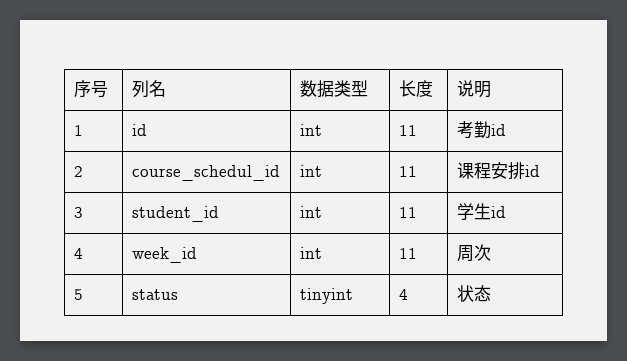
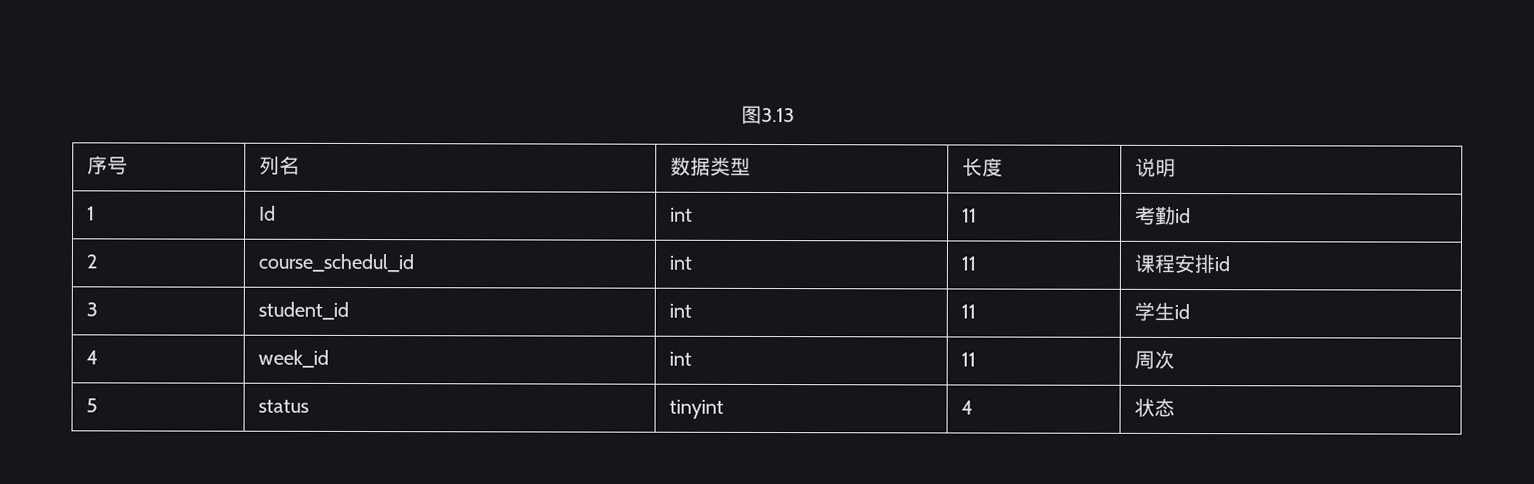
+ 图3.13
- 1 | id | int | 11 | 考勤id
+ 1 | Id | int | 11 | 考勤id

